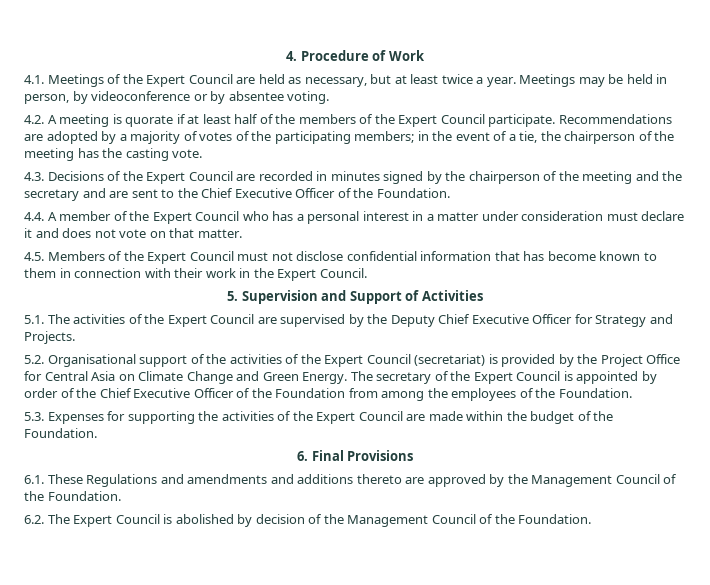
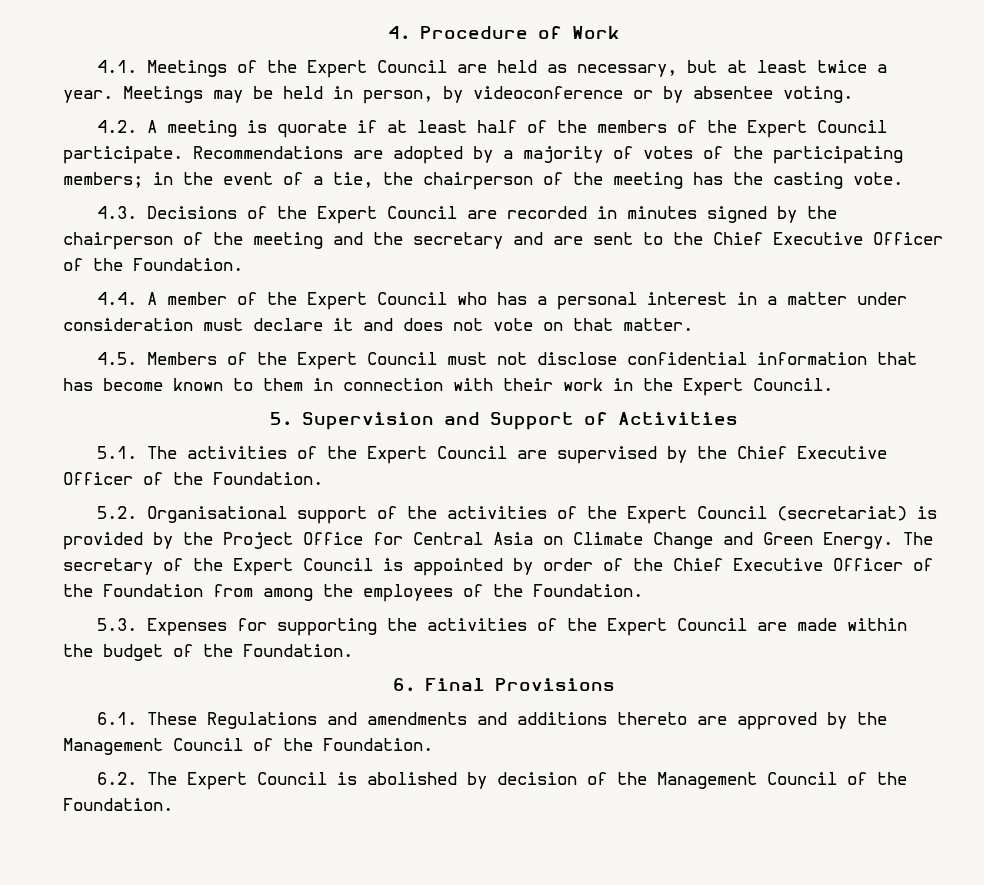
- 5.1. The activities of the Expert Council are supervised by the Deputy Chief Executive Officer for Strategy and Projects.
+ 5.1. The activities of the Expert Council are supervised by the Chief Executive Officer of the Foundation.

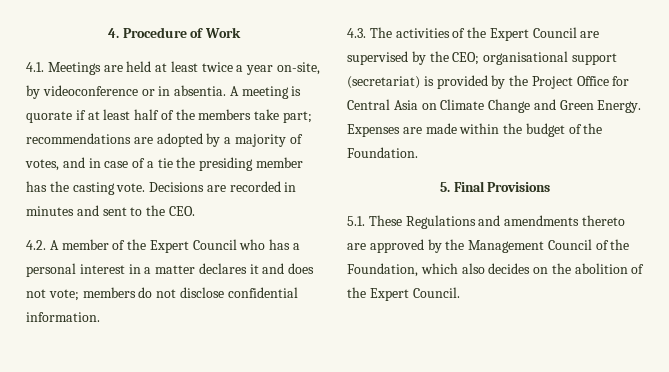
- 4.1. Meetings of the Expert Council are held as necessary, but at least twice a year. Meetings may be held in person, by videoconference or by absentee voting.
- 4.2. A meeting is quorate if at least half of the members of the Expert Council participate. Recommendations are adopted by a majority of votes of the participating members; in the event of a tie, the chairperson of the meeting has the casting vote.
- 4.3. Decisions of the Expert Council are recorded in minutes signed by the chairperson of the meeting and the secretary and are sent to the Chief Executive Officer of the Foundation.
- 4.4. A member of the Expert Council who has a personal interest in a matter under consideration must declare it and does not vote on that matter.
- 4.5. Members of the Expert Council must not disclose confidential information that has become known to them in connection with their work in the Expert Council.
- 5. Supervision and Support of Activities
- 5.1. The activities of the Expert Council are supervised by the Chief Executive Officer of the Foundation.
- 5.2. Organisational support of the activities of the Expert Council (secretariat) is provided by the Project Office for Central Asia on Climate Change and Green Energy.
+ 4.1. Meetings are held at least twice a year on-site, by videoconference or in absentia. A meeting is quorate if at least half of the members take part; recommendations are adopted by a majority of votes, and in case of a tie the presiding member has the casting vote. Decisions are recorded in minutes and sent to the CEO.
+ 4.2. A member of the Expert Council who has a personal interest in a matter declares it and does not vote; members do not disclose confidential information.
+ 4.3. The activities of the Expert Council are supervised by the CEO; organisational support (secretariat) is provided by the Project Office for Central Asia on Climate Change and Green Energy.
- The secretary of the Expert Council is appointed by order of the Chief Executive Officer of the Foundation from among the employees of the Foundation.
- 5.3. Expenses for supporting the activities of the Expert Council are made within the budget of the Foundation.
+ Expenses are made within the budget of the Foundation.
- 6. Final Provisions
+ 5. Final Provisions
- 6.1. These Regulations and amendments and additions thereto are approved by the Management Council of the Foundation.
- 6.2. The Expert Council is abolished by decision of the Management Council of the Foundation.
+ 5.1. These Regulations and amendments thereto are approved by the Management Council of the Foundation, which also decides on the abolition of the Expert Council.

